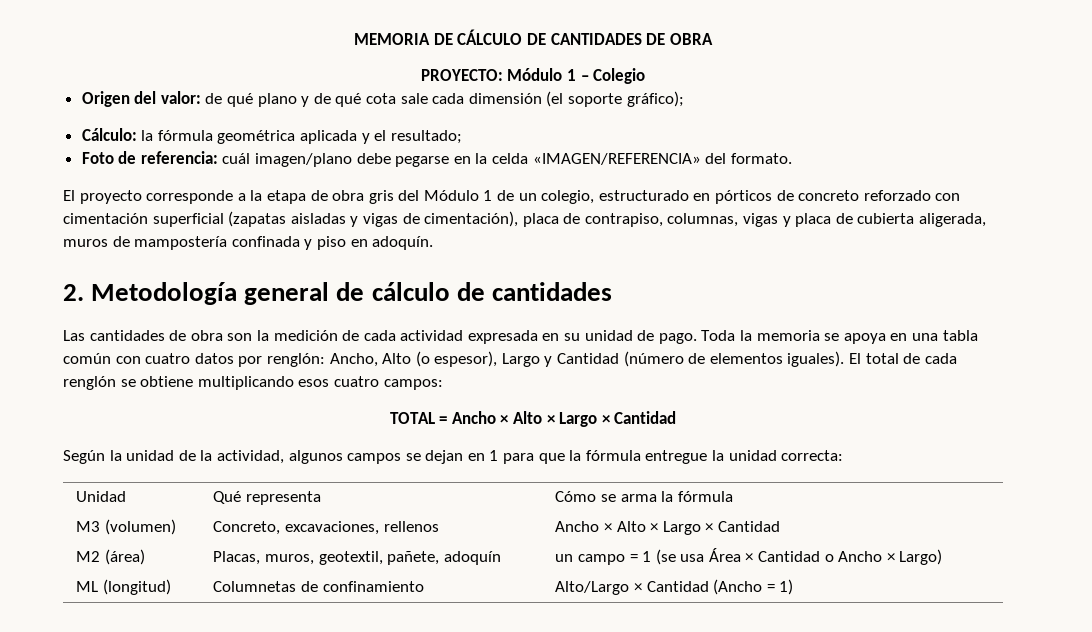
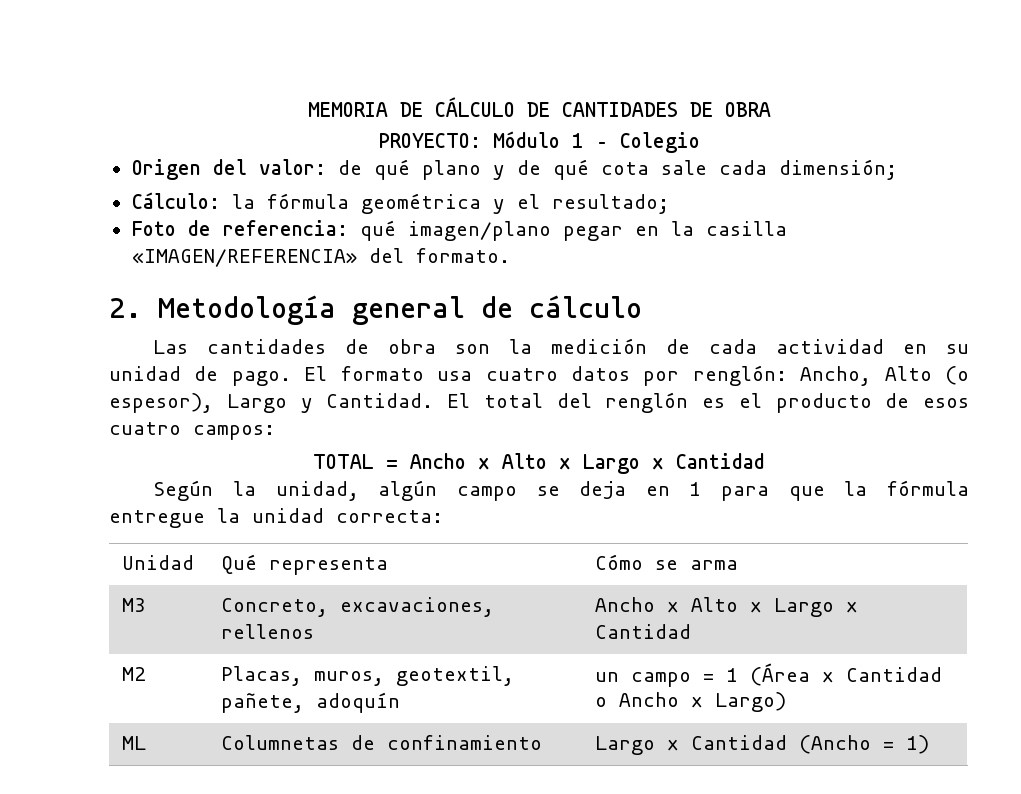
- Origen del valor: de qué plano y de qué cota sale cada dimensión (el soporte gráfico);
+ Origen del valor: de qué plano y de qué cota sale cada dimensión;
- Cálculo: la fórmula geométrica aplicada y el resultado;
+ Cálculo: la fórmula geométrica y el resultado;
- Foto de referencia: cuál imagen/plano debe pegarse en la celda «IMAGEN/REFERENCIA» del formato.
+ Foto de referencia: qué imagen/plano pegar en la casilla «IMAGEN/REFERENCIA» del formato.
- El proyecto corresponde a la etapa de obra gris del Módulo 1 de un colegio, estructurado en pórticos de concreto reforzado con cimentación superficial (zapatas aisladas y vigas de cimentación), placa de contrapiso, columnas, vigas y placa de cubierta aligerada, muros de mampostería confinada y piso en adoquín.
- 2. Metodología general de cálculo de cantidades
+ 2. Metodología general de cálculo
- Las cantidades de obra son la medición de cada actividad expresada en su unidad de pago.
+ Las cantidades de obra son la medición de cada actividad en su unidad de pago.
- Toda la memoria se apoya en una tabla común con cuatro datos por renglón: Ancho, Alto (o espesor), Largo y Cantidad (número de elementos iguales). El total de cada renglón se obtiene multiplicando esos cuatro campos:
+ El formato usa cuatro datos por renglón: Ancho, Alto (o espesor), Largo y Cantidad. El total del renglón es el producto de esos cuatro campos:
- Según la unidad de la actividad, algunos campos se dejan en 1 para que la fórmula entregue la unidad correcta:
+ Según la unidad, algún campo se deja en 1 para que la fórmula entregue la unidad correcta:
- Unidad | Qué representa | Cómo se arma la fórmula
+ Unidad | Qué representa | Cómo se arma
- M3 (volumen) | Concreto, excavaciones, rellenos | Ancho × Alto × Largo × Cantidad
+ M3 | Concreto, excavaciones, rellenos | Ancho × Alto × Largo × Cantidad
- M2 (área) | Placas, muros, geotextil, pañete, adoquín | un campo = 1 (se usa Área × Cantidad o Ancho × Largo)
+ M2 | Placas, muros, geotextil, pañete, adoquín | un campo = 1 (Área × Cantidad o Ancho × Largo)
- ML (longitud) | Columnetas de confinamiento | Alto/Largo × Cantidad (Ancho = 1)
+ ML | Columnetas de confinamiento | Largo × Cantidad (Ancho = 1)

